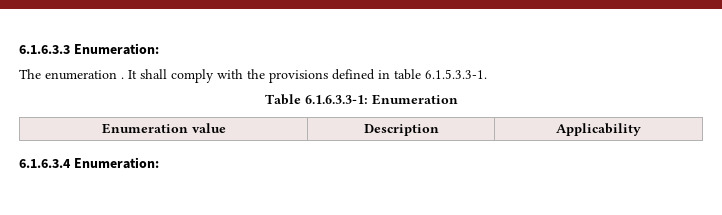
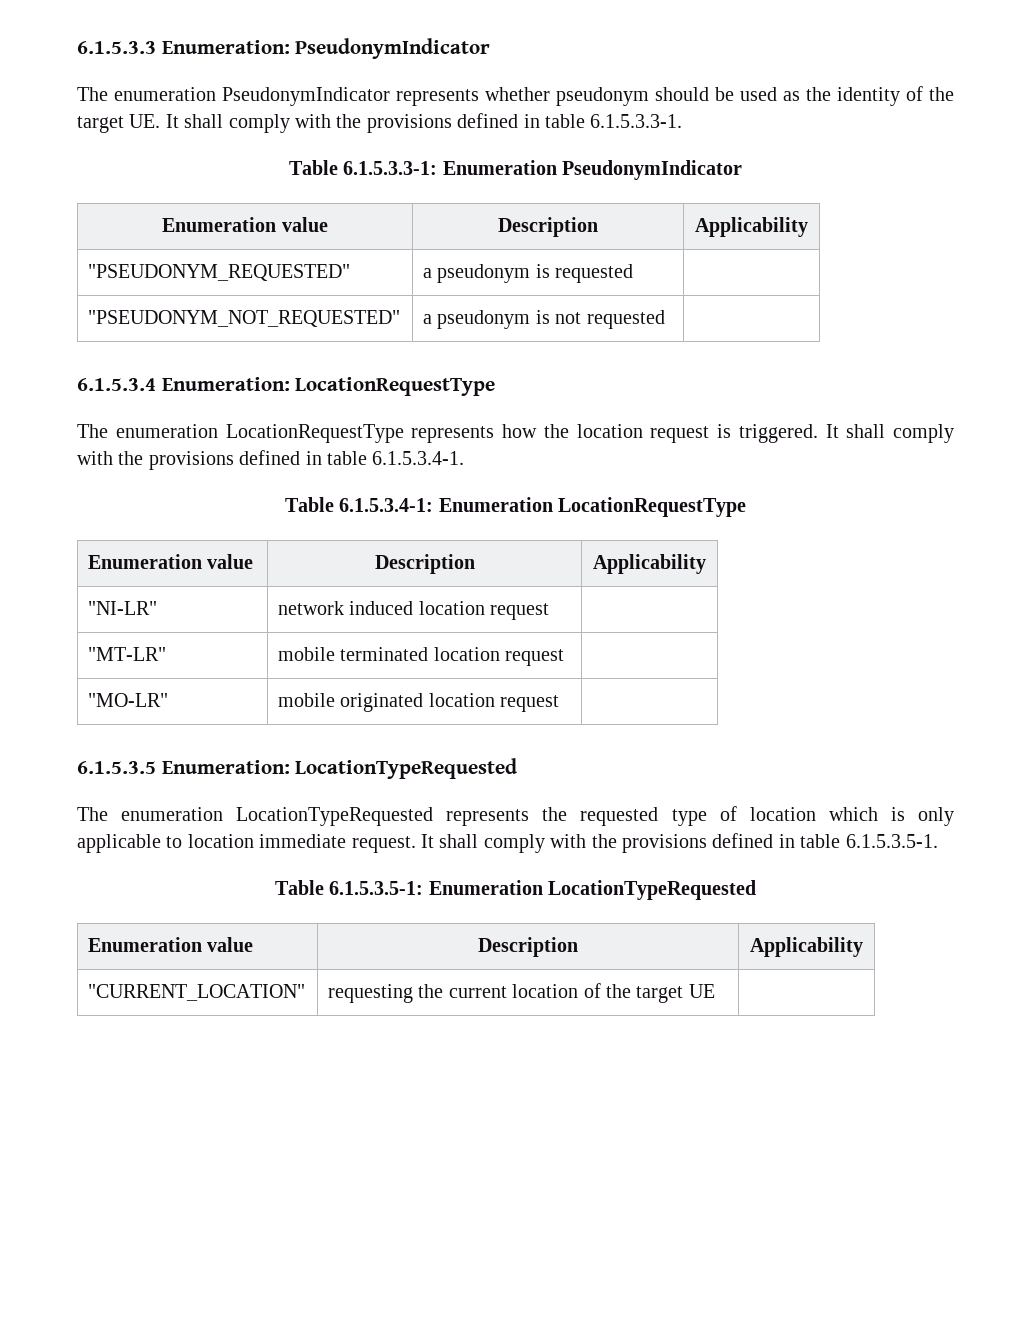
- 6.1.6.3.3 Enumeration:
- The enumeration . It shall comply with the provisions defined in table 6.1.5.3.3-1.
+ 6.1.5.3.3 Enumeration: PseudonymIndicator
+ The enumeration PseudonymIndicator represents whether pseudonym should be used as the identity of the target UE. It shall comply with the provisions defined in table 6.1.5.3.3-1.
- Table 6.1.6.3.3-1: Enumeration
+ Table 6.1.5.3.3-1: Enumeration PseudonymIndicator
  Enumeration value | Description | Applicability
- 6.1.6.3.4 Enumeration:
+ "PSEUDONYM_REQUESTED" | a pseudonym is requested |
+ "PSEUDONYM_NOT_REQUESTED" | a pseudonym is not requested |
+ 6.1.5.3.4 Enumeration: LocationRequestType
+ The enumeration LocationRequestType represents how the location request is triggered. It shall comply with the provisions defined in table 6.1.5.3.4-1.
+ Table 6.1.5.3.4-1: Enumeration LocationRequestType
+ Enumeration value | Description | Applicability
+ "NI-LR" | network induced location request |
+ "MT-LR" | mobile terminated location request |
+ "MO-LR" | mobile originated location request |
+ 6.1.5.3.5 Enumeration: LocationTypeRequested
+ The enumeration LocationTypeRequested represents the requested type of location which is only applicable to location immediate request. It shall comply with the provisions defined in table 6.1.5.3.5-1.
+ Table 6.1.5.3.5-1: Enumeration LocationTypeRequested
+ Enumeration value | Description | Applicability
+ "CURRENT_LOCATION" | requesting the current location of the target UE |

